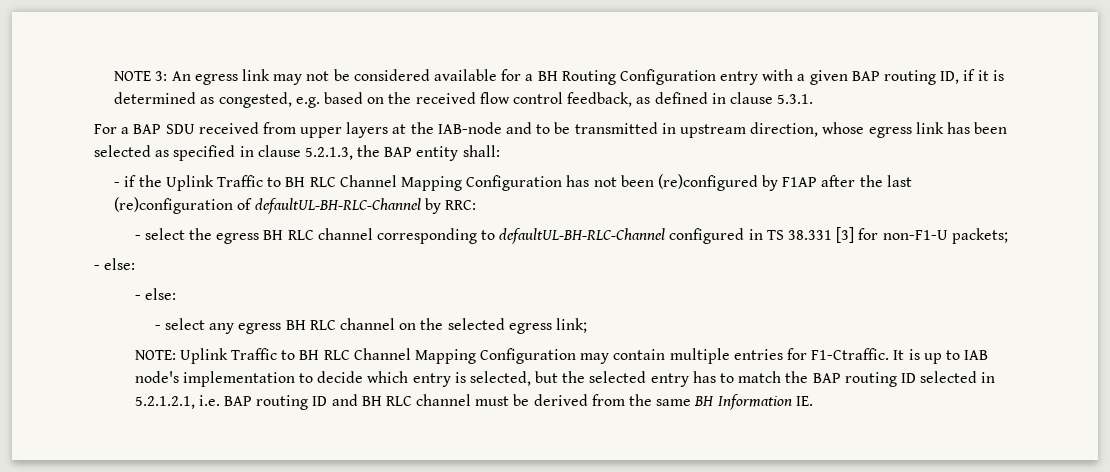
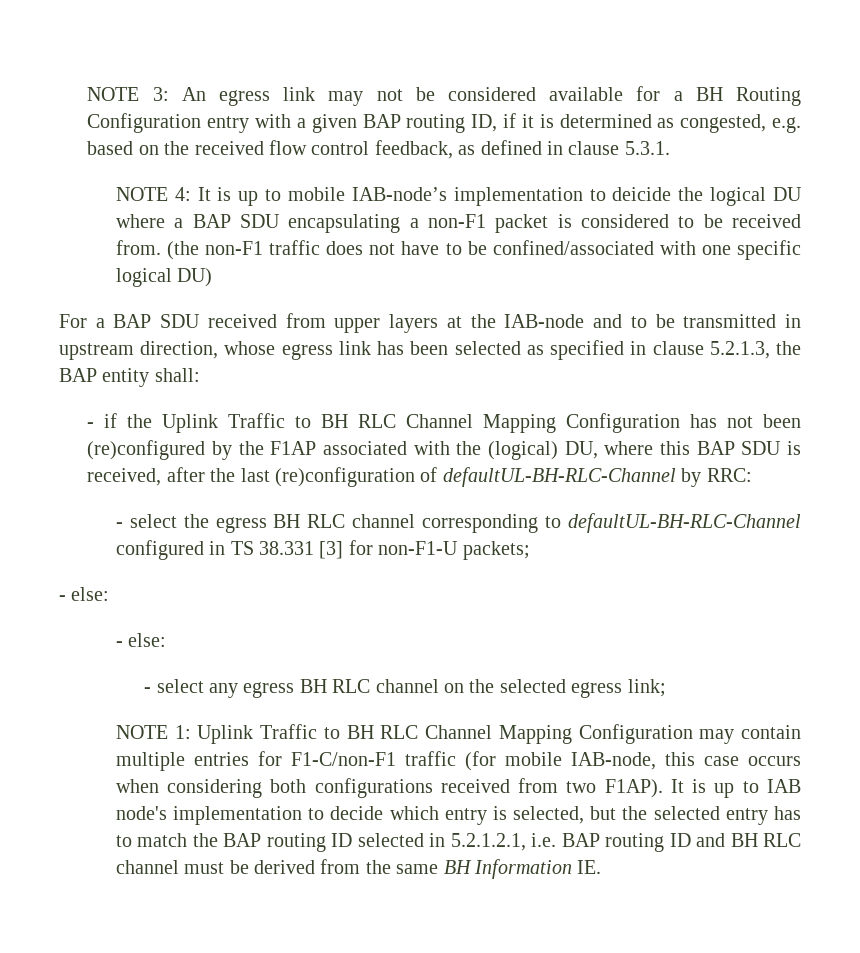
+ NOTE 4: It is up to mobile IAB-node’s implementation to deicide the logical DU where a BAP SDU encapsulating a non-F1 packet is considered to be received from. (the non-F1 traffic does not have to be confined/associated with one specific logical DU)
- - if the Uplink Traffic to BH RLC Channel Mapping Configuration has not been (re)configured by F1AP after the last (re)configuration of defaultUL-BH-RLC-Channel by RRC:
+ - if the Uplink Traffic to BH RLC Channel Mapping Configuration has not been (re)configured by the F1AP associated with the (logical) DU, where this BAP SDU is received, after the last (re)configuration of defaultUL-BH-RLC-Channel by RRC:
- NOTE: Uplink Traffic to BH RLC Channel Mapping Configuration may contain multiple entries for F1-Ctraffic.
+ NOTE 1: Uplink Traffic to BH RLC Channel Mapping Configuration may contain multiple entries for F1-C/non-F1 traffic (for mobile IAB-node, this case occurs when considering both configurations received from two F1AP).

